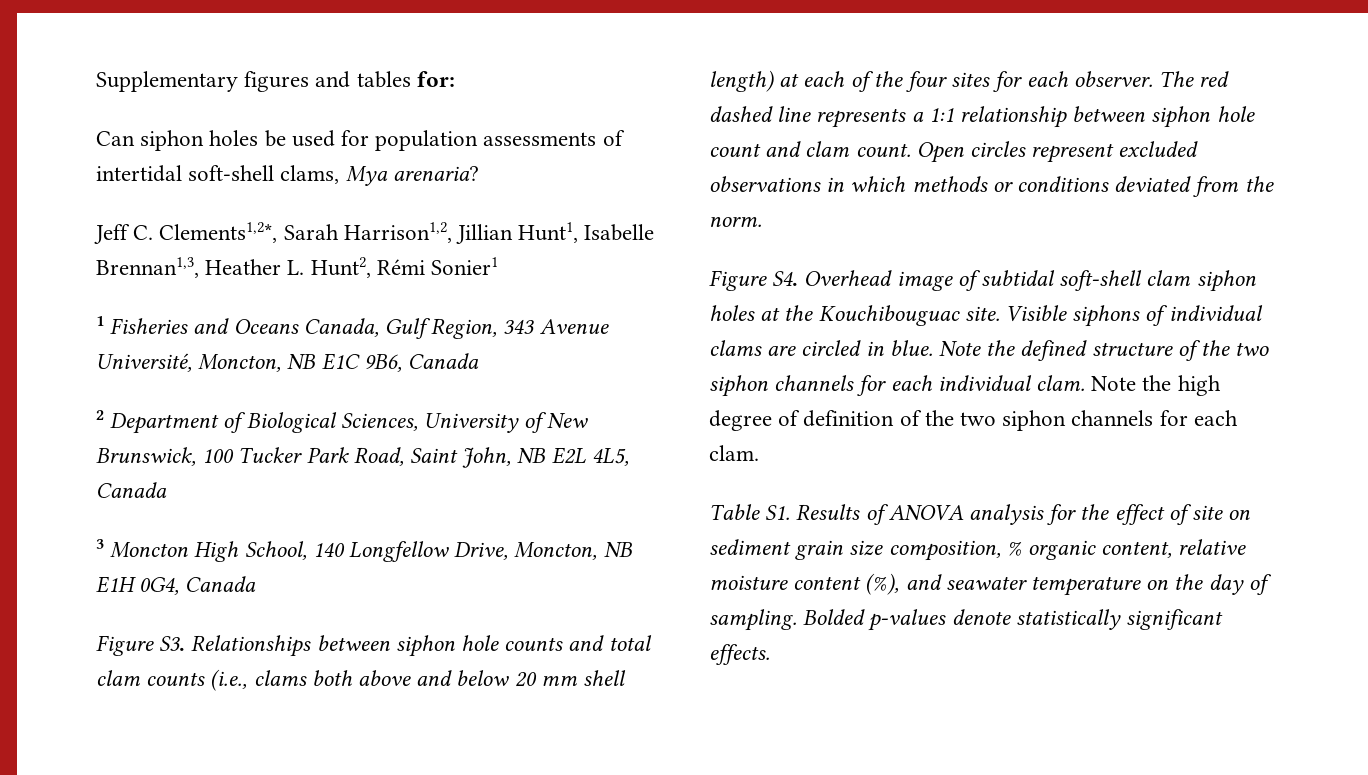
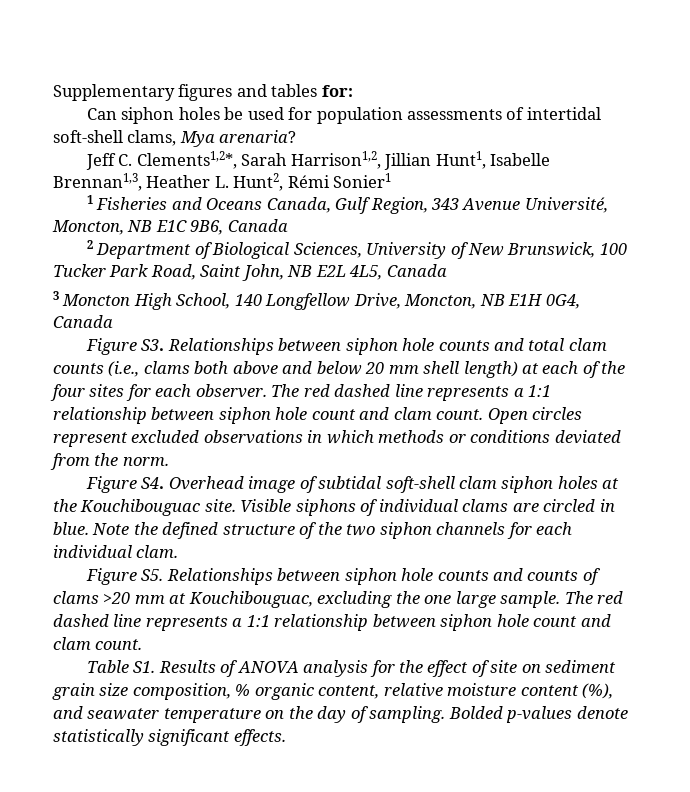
- Note the defined structure of the two siphon channels for each individual clam. Note the high degree of definition of the two siphon channels for each clam.
+ Note the defined structure of the two siphon channels for each individual clam.
+ Figure S5. Relationships between siphon hole counts and counts of clams >20 mm at Kouchibouguac, excluding the one large sample. The red dashed line represents a 1:1 relationship between siphon hole count and clam count.

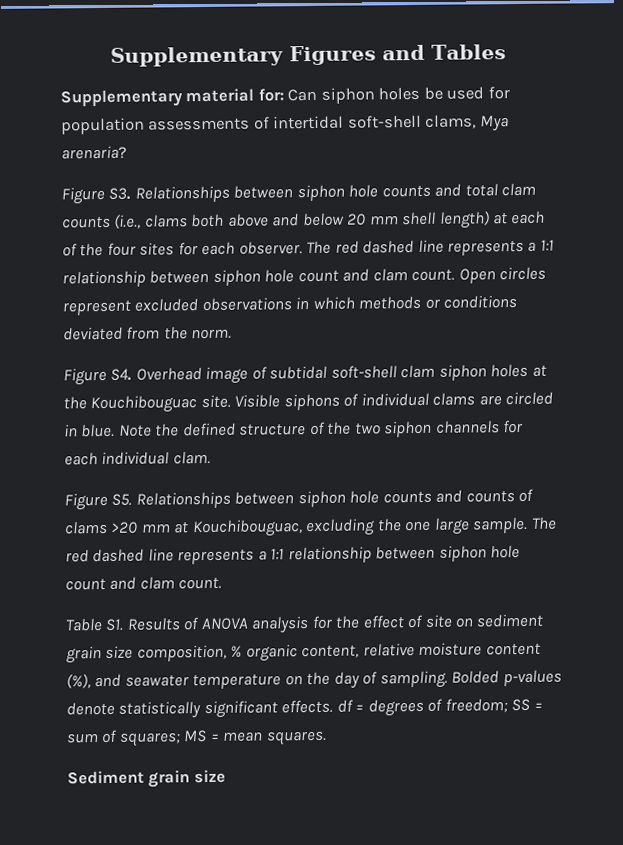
- Supplementary figures and tables for:
- Can siphon holes be used for population assessments of intertidal soft-shell clams, Mya arenaria?
+ Supplementary Figures and Tables
+ Supplementary material for: Can siphon holes be used for population assessments of intertidal soft-shell clams, Mya arenaria?
- Jeff C. Clements1,2*, Sarah Harrison1,2, Jillian Hunt1, Isabelle Brennan1,3, Heather L. Hunt2, Rémi Sonier1
- 1 Fisheries and Oceans Canada, Gulf Region, 343 Avenue Université, Moncton, NB E1C 9B6, Canada
- 2 Department of Biological Sciences, University of New Brunswick, 100 Tucker Park Road, Saint John, NB E2L 4L5, Canada
- 3 Moncton High School, 140 Longfellow Drive, Moncton, NB E1H 0G4, Canada
- Bolded p-values denote statistically significant effects.
+ Bolded p-values denote statistically significant effects. df = degrees of freedom; SS = sum of squares; MS = mean squares.
+ Sediment grain size

